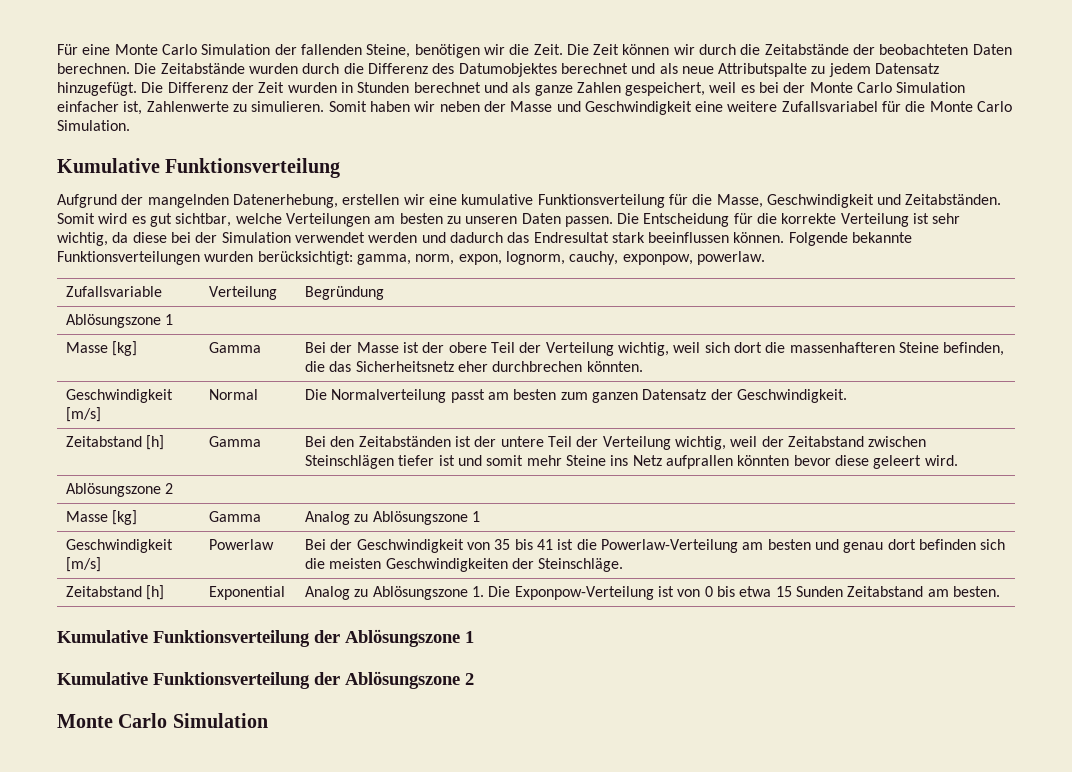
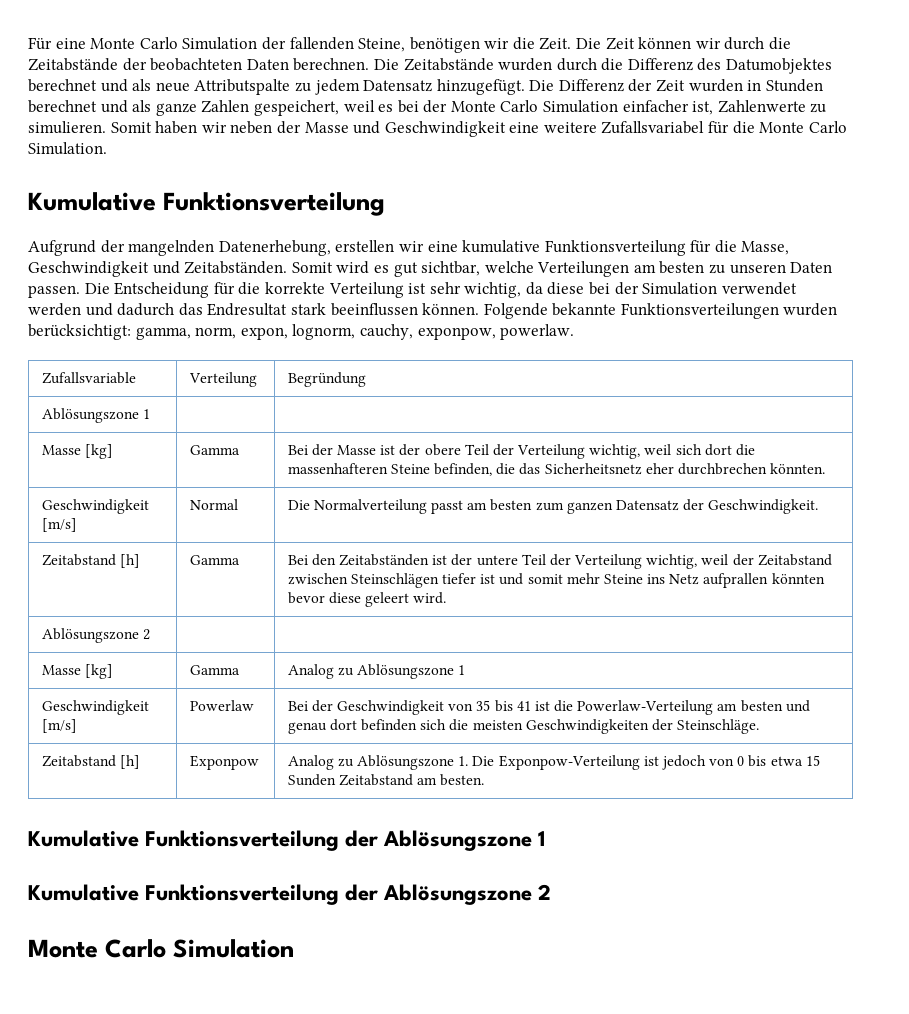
- Zeitabstand [h] | Exponential | Analog zu Ablösungszone 1. Die Exponpow-Verteilung ist von 0 bis etwa 15 Sunden Zeitabstand am besten.
+ Zeitabstand [h] | Exponpow | Analog zu Ablösungszone 1. Die Exponpow-Verteilung ist jedoch von 0 bis etwa 15 Sunden Zeitabstand am besten.

